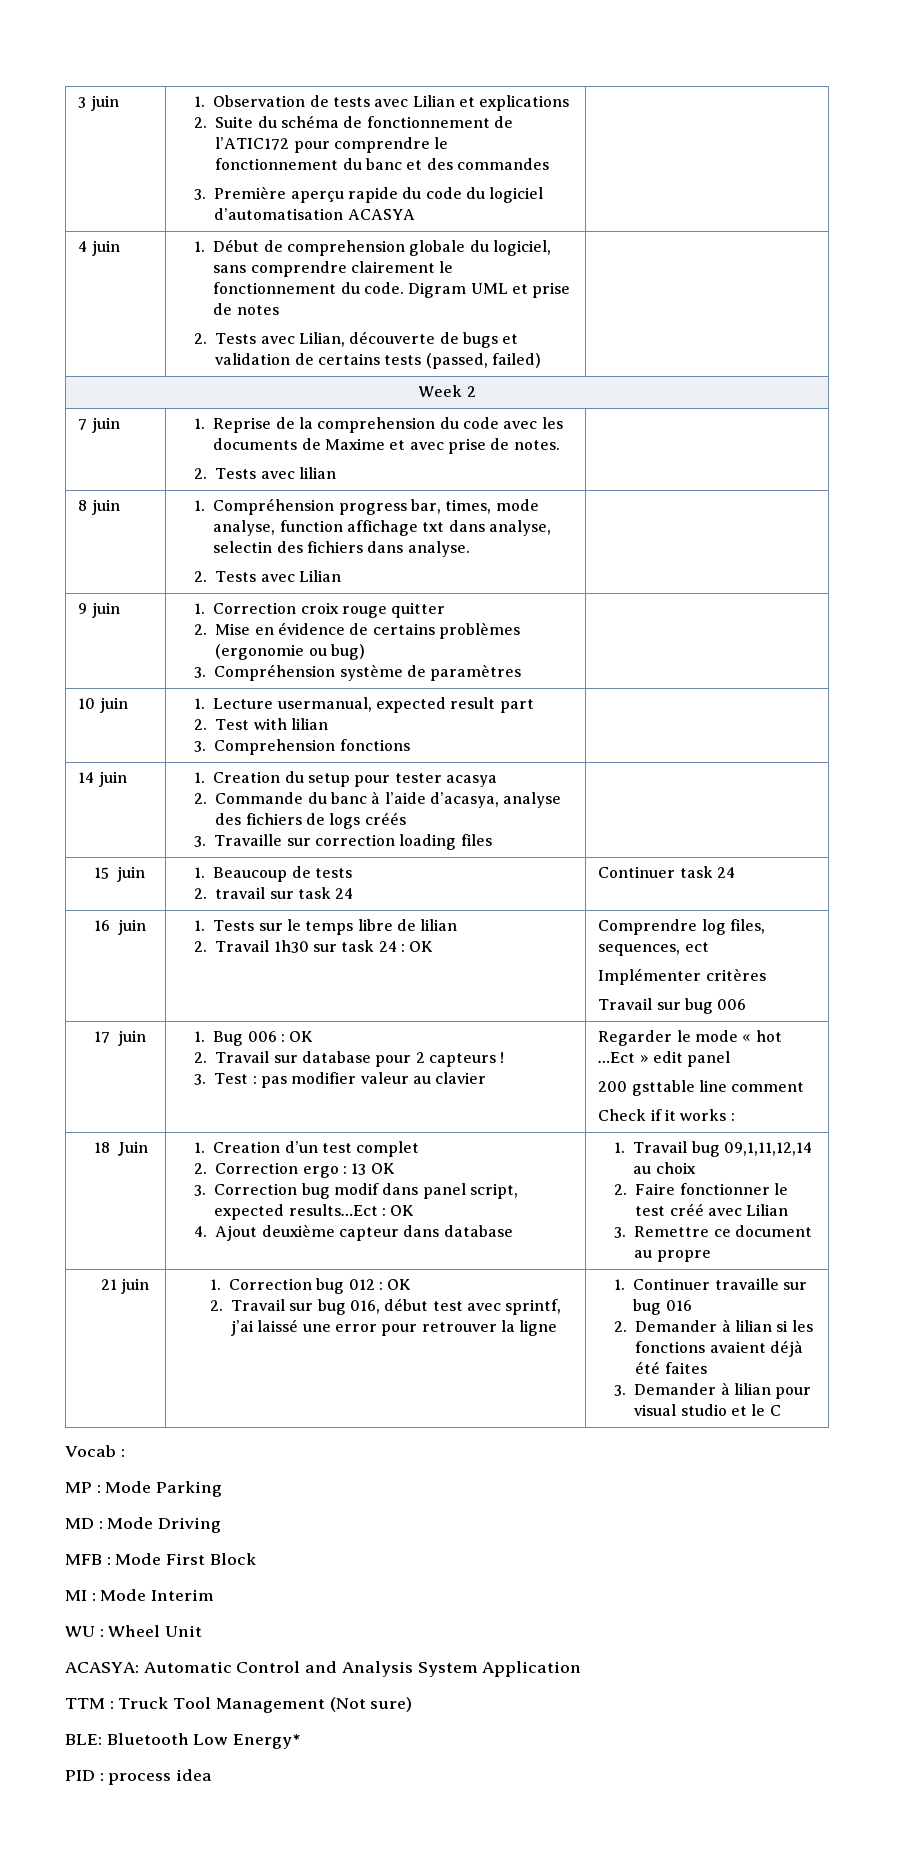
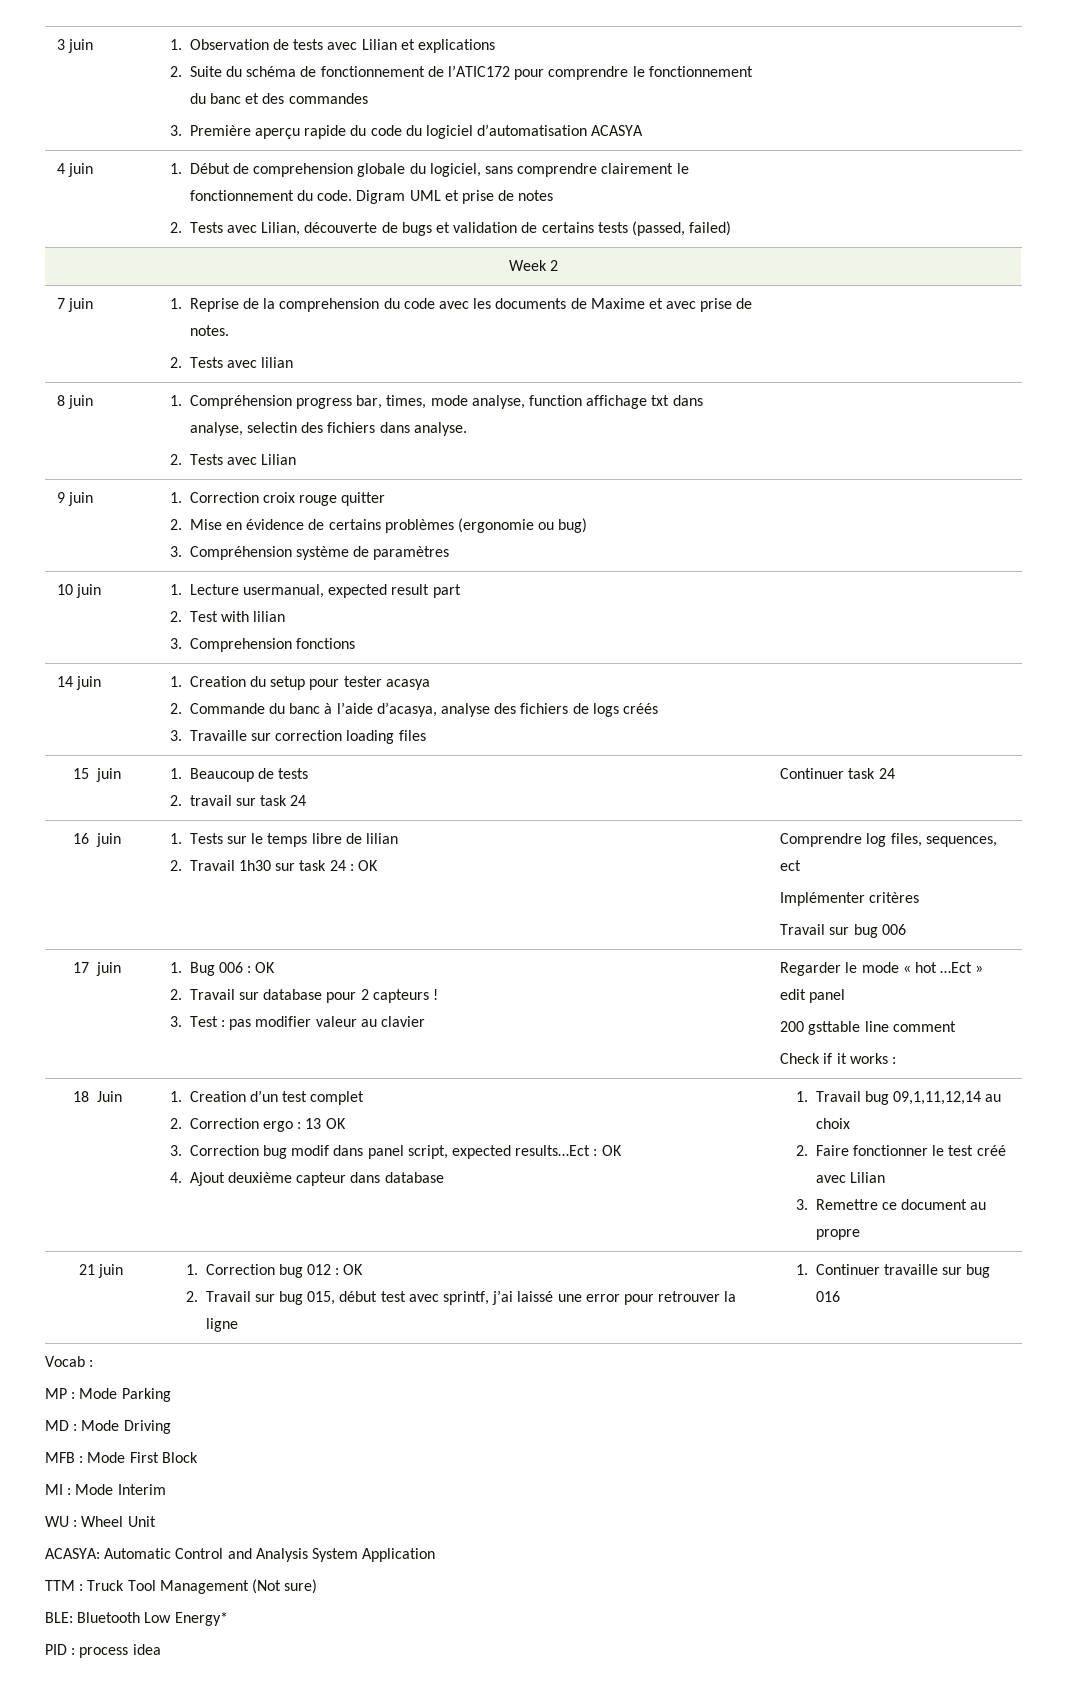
- 2. Travail sur bug 016, début test avec sprintf, j’ai laissé une error pour retrouver la ligne
+ 2. Travail sur bug 015, début test avec sprintf, j’ai laissé une error pour retrouver la ligne
- 2. Demander à lilian si les fonctions avaient déjà été faites
- 3. Demander à lilian pour visual studio et le C

